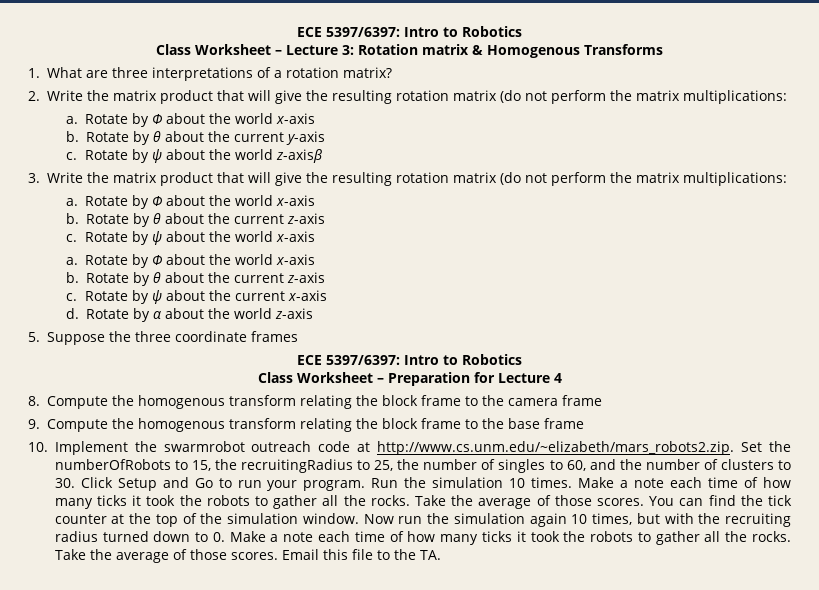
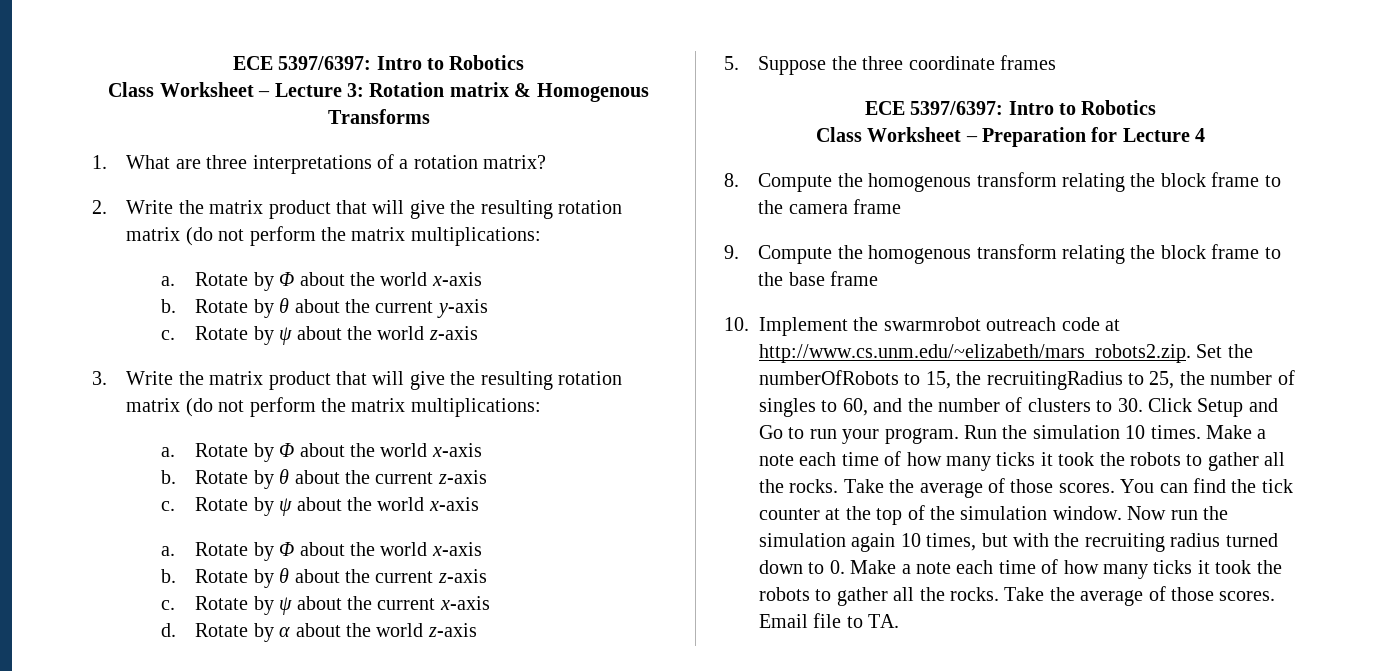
- Rotate by ψ about the world z-axisβ
+ Rotate by ψ about the world z-axis
- Email this file to the TA.
+ Email file to TA.

